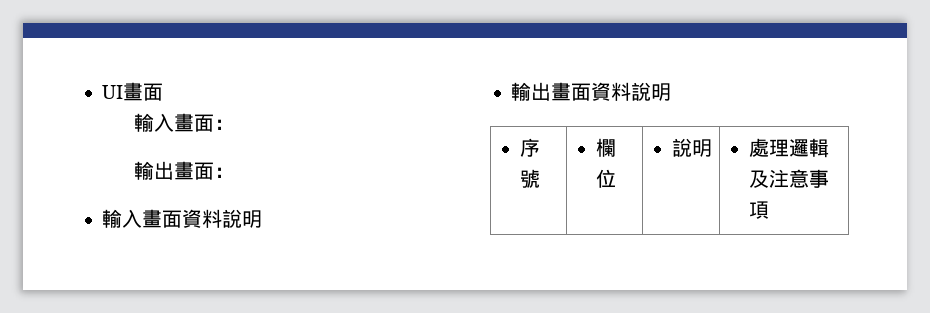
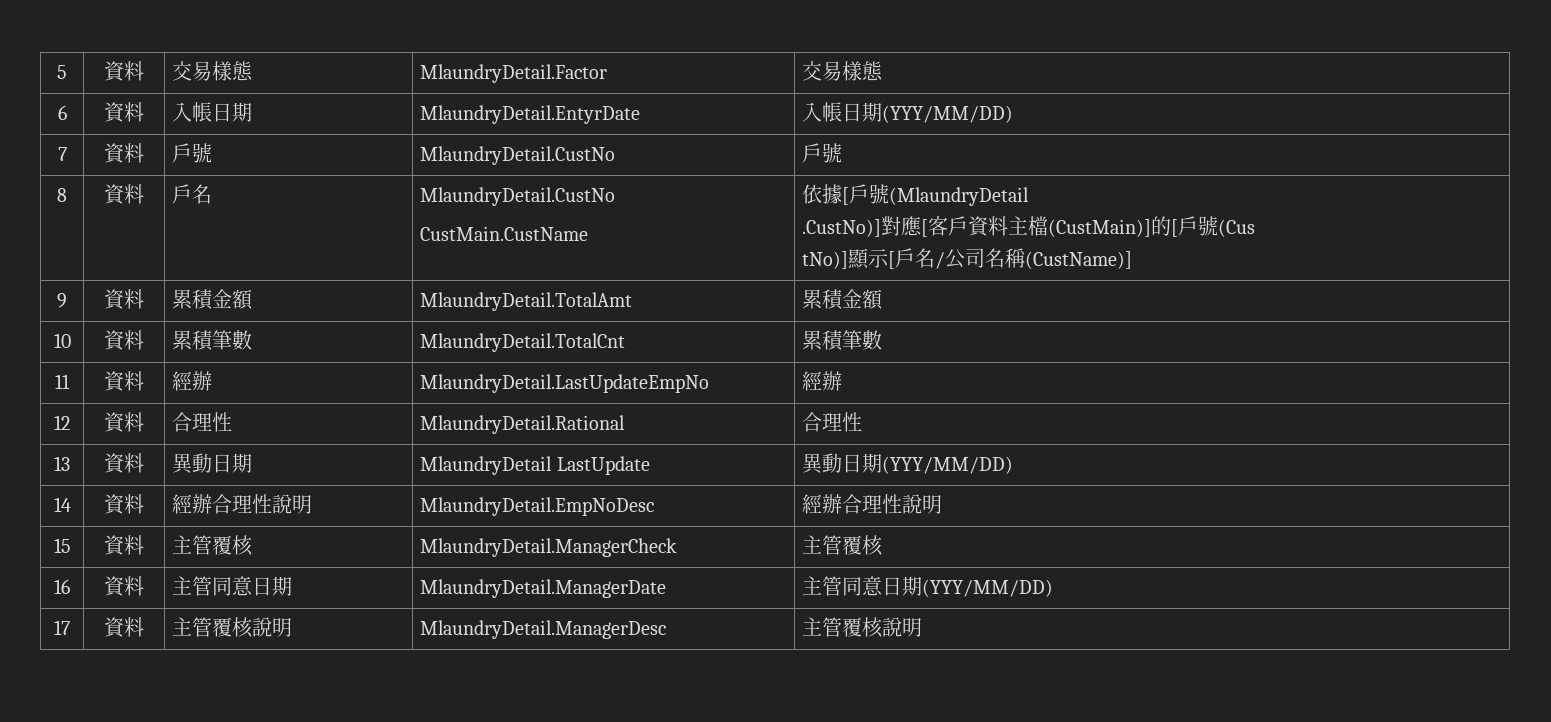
- UI畫面
- 輸入畫面：
- 輸出畫面：
- 輸入畫面資料說明
- 輸出畫面資料說明
- 序號 | 欄位 | 說明 | 處理邏輯及注意事項
+ 5 | 資料 | 交易樣態 | MlaundryDetail.Factor | 交易樣態
+ 6 | 資料 | 入帳日期 | MlaundryDetail.EntyrDate | 入帳日期(YYY/MM/DD)
+ 7 | 資料 | 戶號 | MlaundryDetail.CustNo | 戶號
+ 8 | 資料 | 戶名 | MlaundryDetail.CustNo
+ CustMain.CustName | 依據[戶號(MlaundryDetail
+ .CustNo)]對應[客戶資料主檔(CustMain)]的[戶號(Cus
+ tNo)]顯示[戶名/公司名稱(CustName)]
+ 9 | 資料 | 累積金額 | MlaundryDetail.TotalAmt | 累積金額
+ 10 | 資料 | 累積筆數 | MlaundryDetail.TotalCnt | 累積筆數
+ 11 | 資料 | 經辦 | MlaundryDetail.LastUpdateEmpNo | 經辦
+ 12 | 資料 | 合理性 | MlaundryDetail.Rational | 合理性
+ 13 | 資料 | 異動日期 | MlaundryDetail LastUpdate | 異動日期(YYY/MM/DD)
+ 14 | 資料 | 經辦合理性說明 | MlaundryDetail.EmpNoDesc | 經辦合理性說明
+ 15 | 資料 | 主管覆核 | MlaundryDetail.ManagerCheck | 主管覆核
+ 16 | 資料 | 主管同意日期 | MlaundryDetail.ManagerDate | 主管同意日期(YYY/MM/DD)
+ 17 | 資料 | 主管覆核說明 | MlaundryDetail.ManagerDesc | 主管覆核說明

